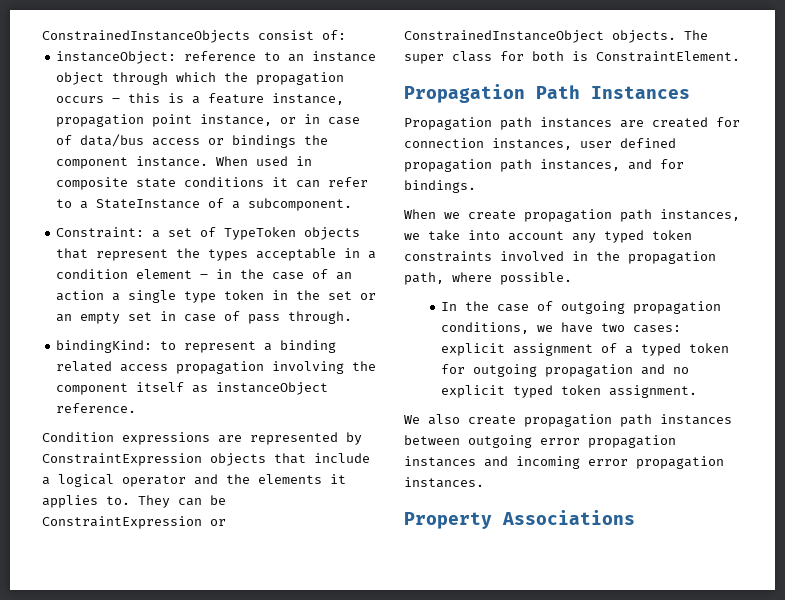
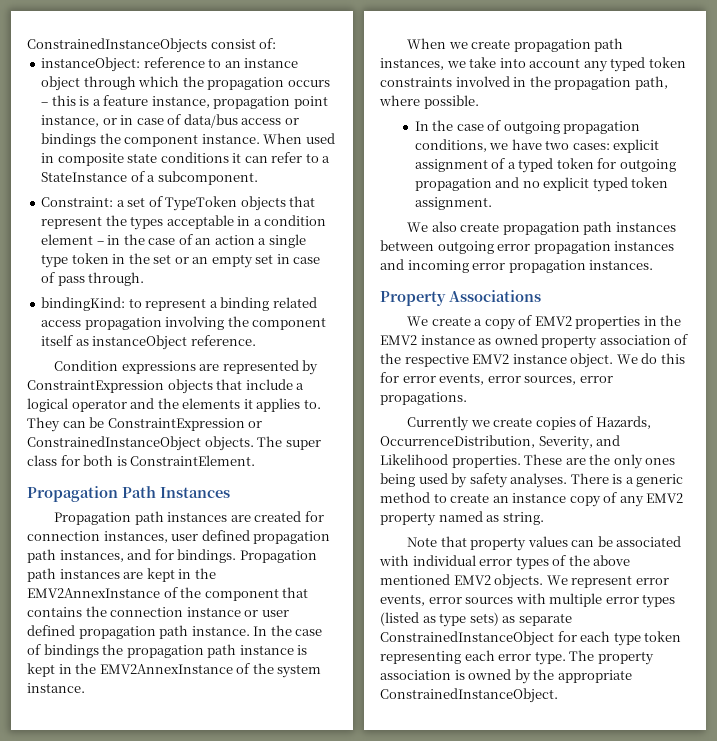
+ Propagation path instances are kept in the EMV2AnnexInstance of the component that contains the connection instance or user defined propagation path instance. In the case of bindings the propagation path instance is kept in the EMV2AnnexInstance of the system instance.
+ We create a copy of EMV2 properties in the EMV2 instance as owned property association of the respective EMV2 instance object. We do this for error events, error sources, error propagations.
+ Currently we create copies of Hazards, OccurrenceDistribution, Severity, and Likelihood properties. These are the only ones being used by safety analyses. There is a generic method to create an instance copy of any EMV2 property named as string.
+ Note that property values can be associated with individual error types of the above mentioned EMV2 objects. We represent error events, error sources with multiple error types (listed as type sets) as separate ConstrainedInstanceObject for each type token representing each error type. The property association is owned by the appropriate ConstrainedInstanceObject.

